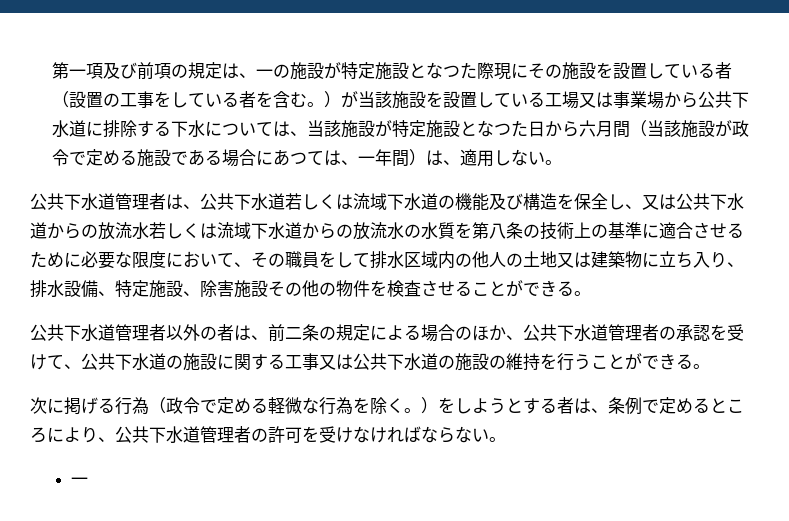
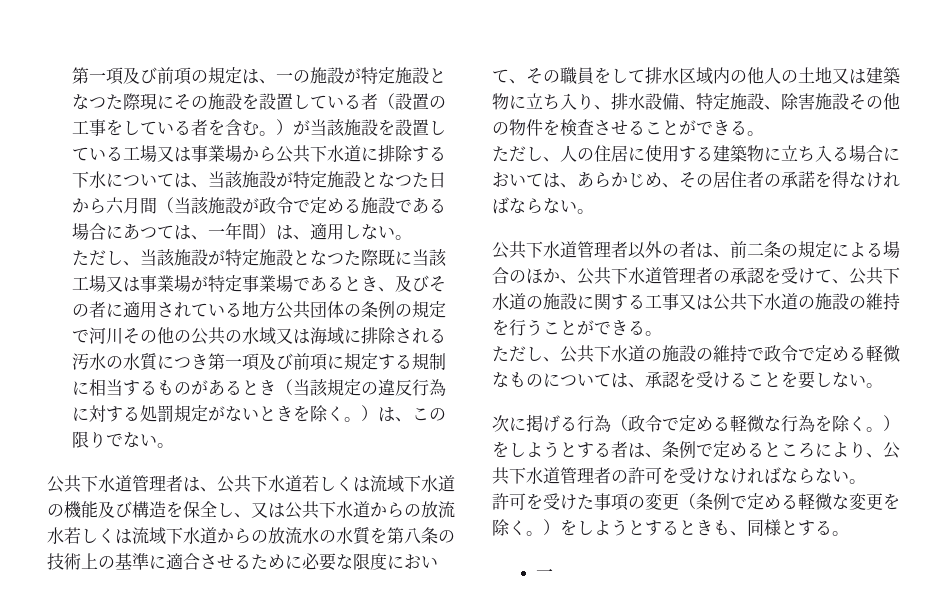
+ ただし、当該施設が特定施設となつた際既に当該工場又は事業場が特定事業場であるとき、及びその者に適用されている地方公共団体の条例の規定で河川その他の公共の水域又は海域に排除される汚水の水質につき第一項及び前項に規定する規制に相当するものがあるとき（当該規定の違反行為に対する処罰規定がないときを除く。）は、この限りでない。
+ ただし、人の住居に使用する建築物に立ち入る場合においては、あらかじめ、その居住者の承諾を得なければならない。
+ ただし、公共下水道の施設の維持で政令で定める軽微なものについては、承認を受けることを要しない。
+ 許可を受けた事項の変更（条例で定める軽微な変更を除く。）をしようとするときも、同様とする。

